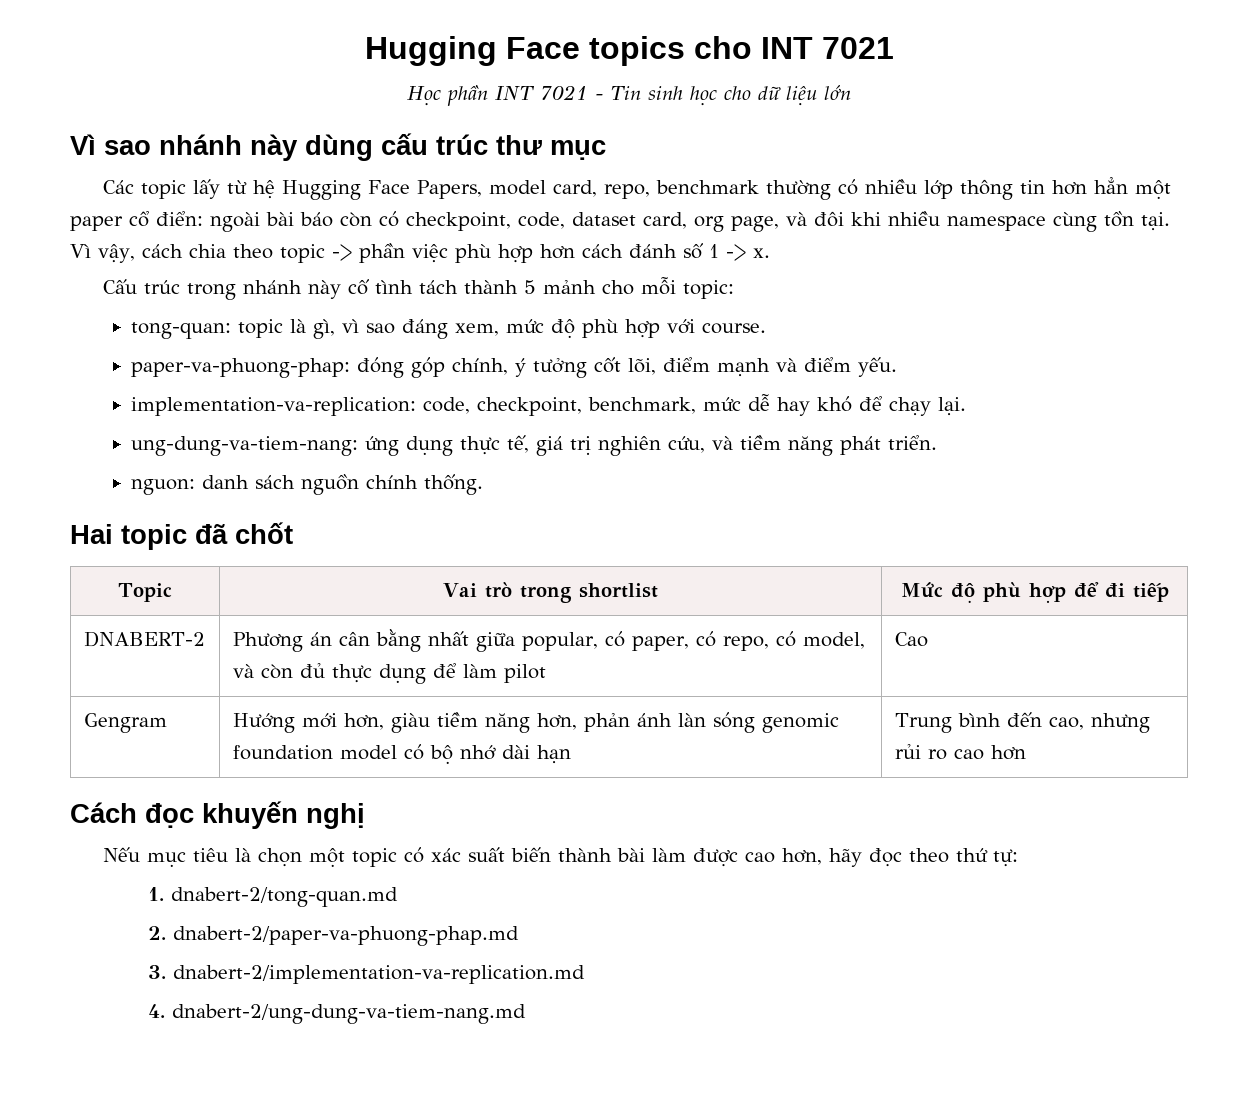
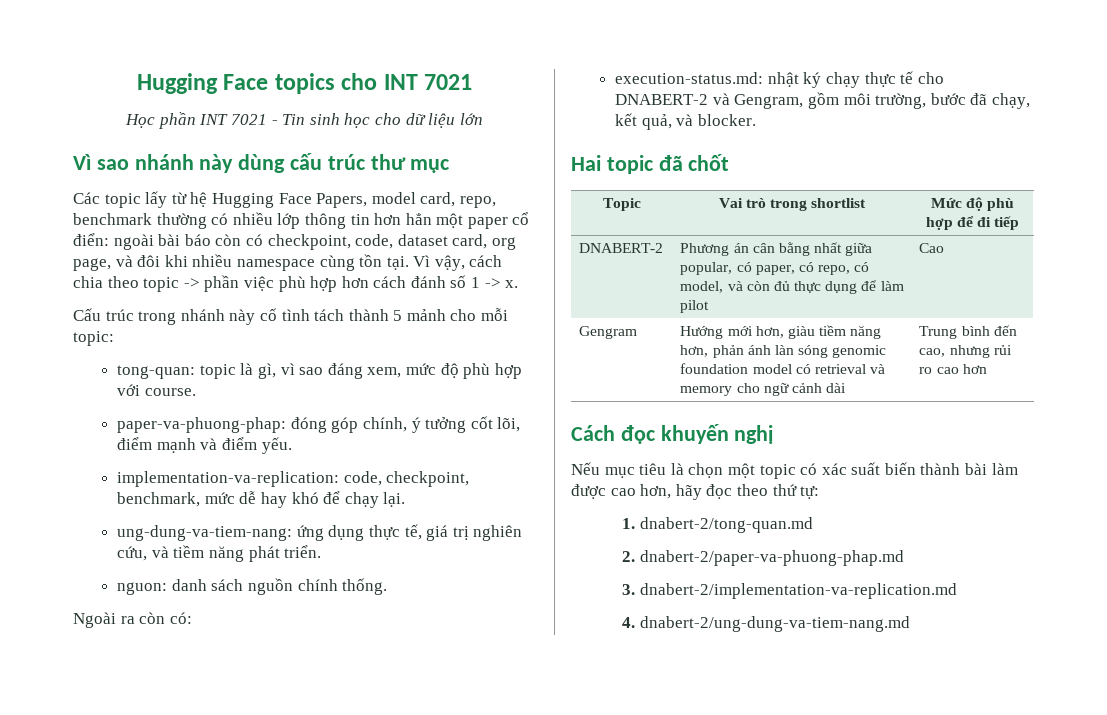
+ Ngoài ra còn có:
+ execution-status.md: nhật ký chạy thực tế cho DNABERT-2 và Gengram, gồm môi trường, bước đã chạy, kết quả, và blocker.
- Gengram | Hướng mới hơn, giàu tiềm năng hơn, phản ánh làn sóng genomic foundation model có bộ nhớ dài hạn | Trung bình đến cao, nhưng rủi ro cao hơn
+ Gengram | Hướng mới hơn, giàu tiềm năng hơn, phản ánh làn sóng genomic foundation model có retrieval và memory cho ngữ cảnh dài | Trung bình đến cao, nhưng rủi ro cao hơn

